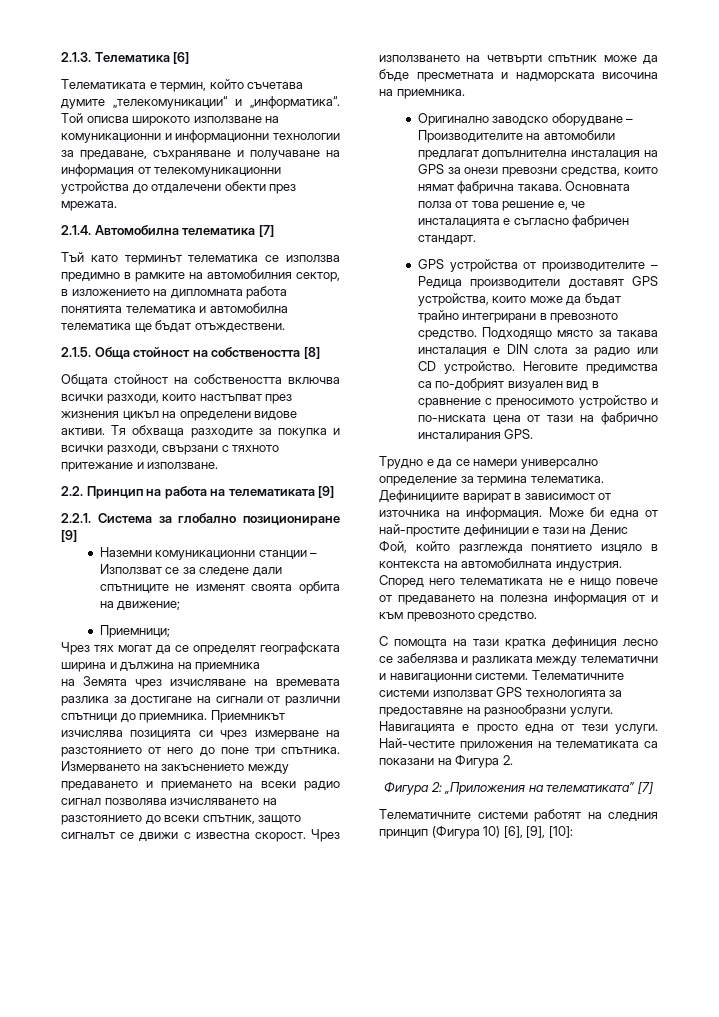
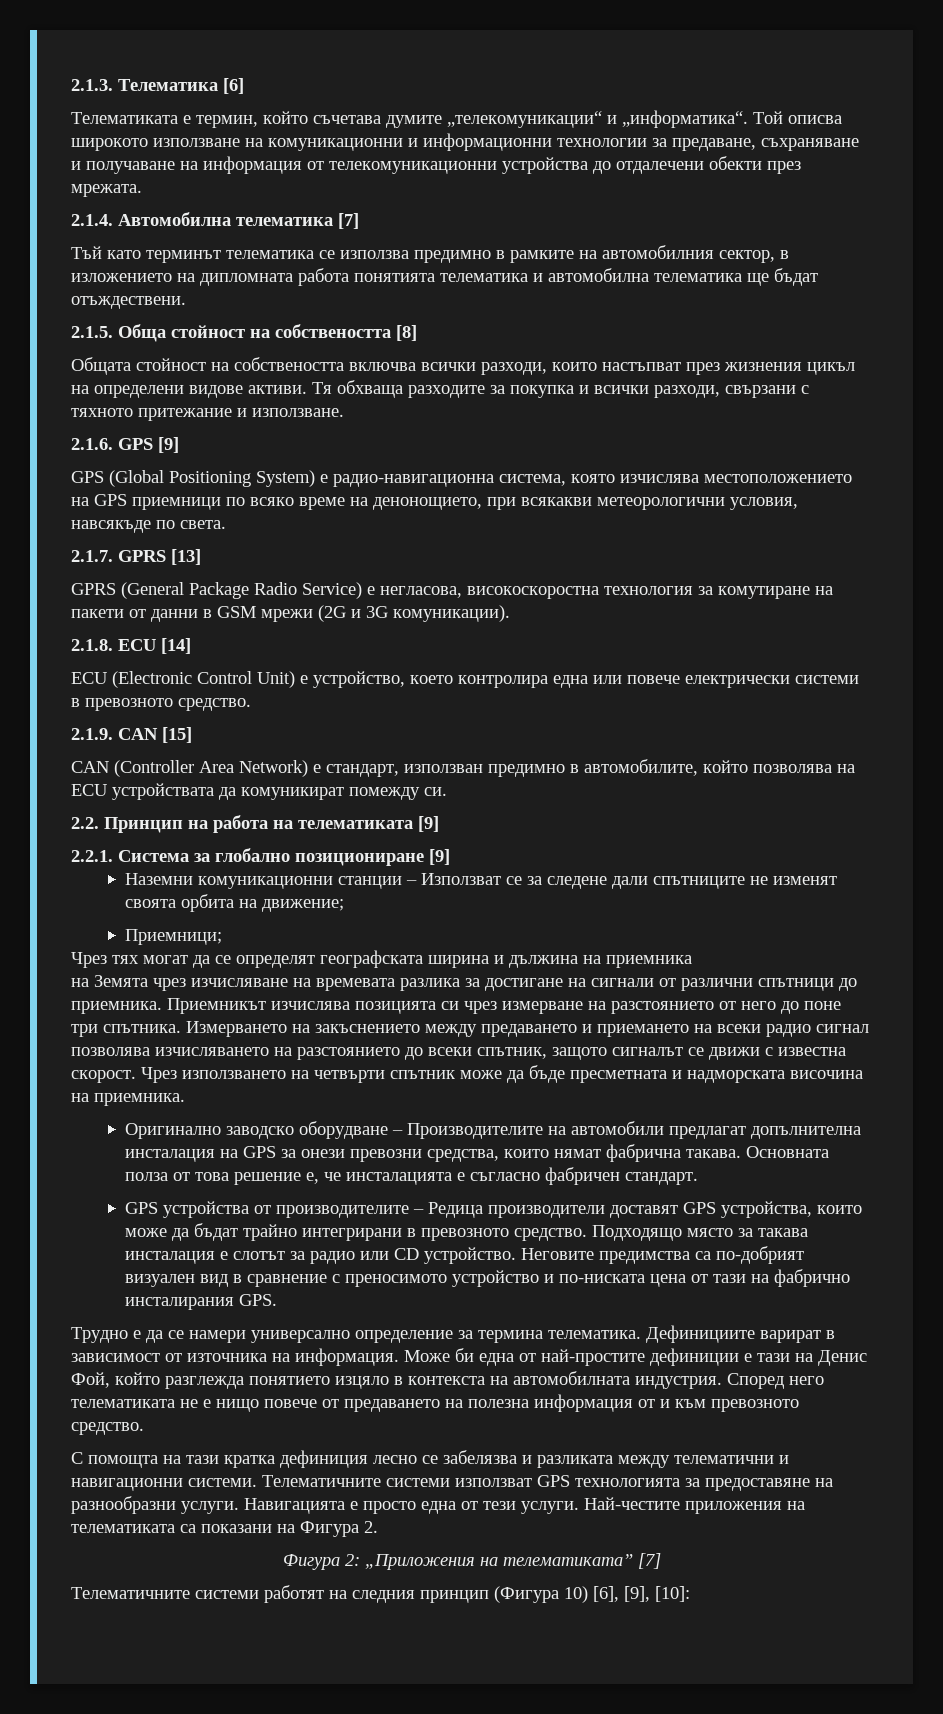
+ 2.1.6. GPS [9]
+ GPS (Global Positioning System) е радио-навигационна система, която изчислява местоположението на GPS приемници по всяко време на денонощието, при всякакви метеорологични условия, навсякъде по света.
+ 2.1.7. GPRS [13]
+ GPRS (General Package Radio Service) е негласова, високоскоростна технология за комутиране на пакети от данни в GSM мрежи (2G и 3G комуникации).
+ 2.1.8. ECU [14]
+ ECU (Electronic Control Unit) e устройство, което контролира една или повече електрически системи в превозното средство.
+ 2.1.9. CAN [15]
+ CAN (Controller Area Network) e стандарт, използван предимно в автомобилите, който позволява на ECU устройствата да комуникират помежду си.
- Подходящо място за такава инсталация е DIN слота за радио или CD устройство.
+ Подходящо място за такава инсталация е слотът за радио или CD устройство.

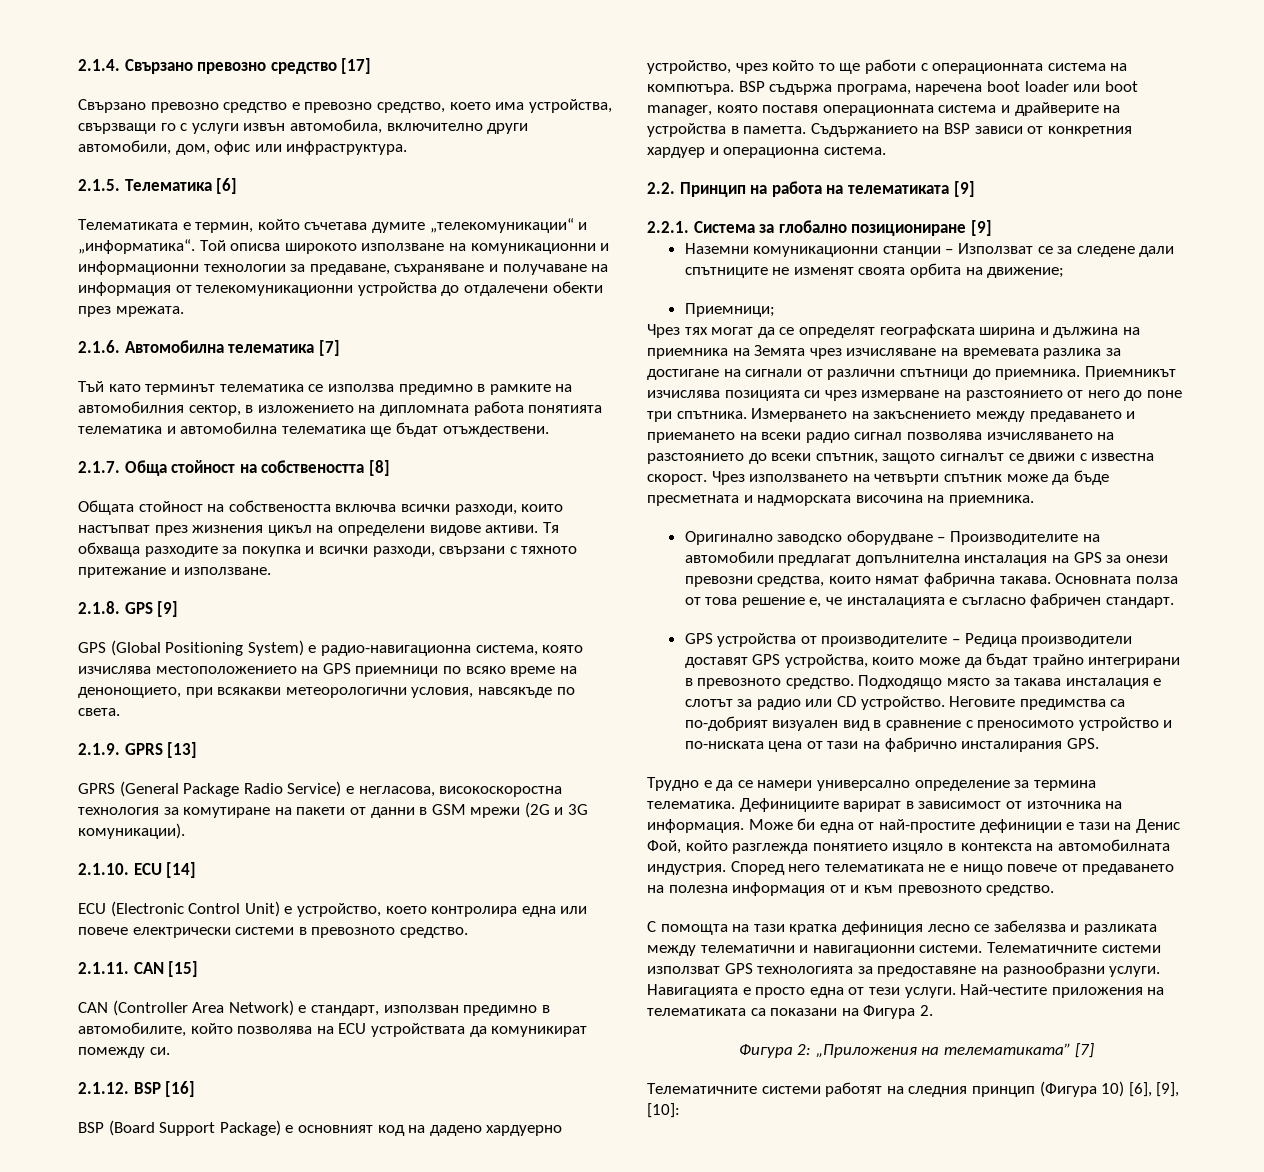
- 2.1.3. Телематика [6]
+ 2.1.4. Свързано превозно средство [17]
+ Свързано превозно средство е превозно средство, което има устройства, свързващи го с услуги извън автомобила, включително други автомобили, дом, офис или инфраструктура.
+ 2.1.5. Телематика [6]
- 2.1.4. Автомобилна телематика [7]
+ 2.1.6. Автомобилна телематика [7]
- 2.1.5. Обща стойност на собствеността [8]
+ 2.1.7. Обща стойност на собствеността [8]
- 2.1.6. GPS [9]
+ 2.1.8. GPS [9]
- 2.1.7. GPRS [13]
+ 2.1.9. GPRS [13]
- 2.1.8. ECU [14]
+ 2.1.10. ECU [14]
- 2.1.9. CAN [15]
+ 2.1.11. CAN [15]
+ 2.1.12. BSP [16]
+ BSP (Board Support Package) е основният код на дадено хардуерно устройство, чрез който то ще работи с операционната система на компютъра. BSP съдържа програма, наречена boot loader или boot manager, която поставя операционната система и драйверите на устройства в паметта. Съдържанието на BSP зависи от конкретния хардуер и операционна система.
- Чрез тях могат да се определят географската ширина и дължина на приемника
- на Земята чрез изчисляване на времевата разлика за достигане на сигнали от различни спътници до приемника.
+ Чрез тях могат да се определят географската ширина и дължина на приемника на Земята чрез изчисляване на времевата разлика за достигане на сигнали от различни спътници до приемника.

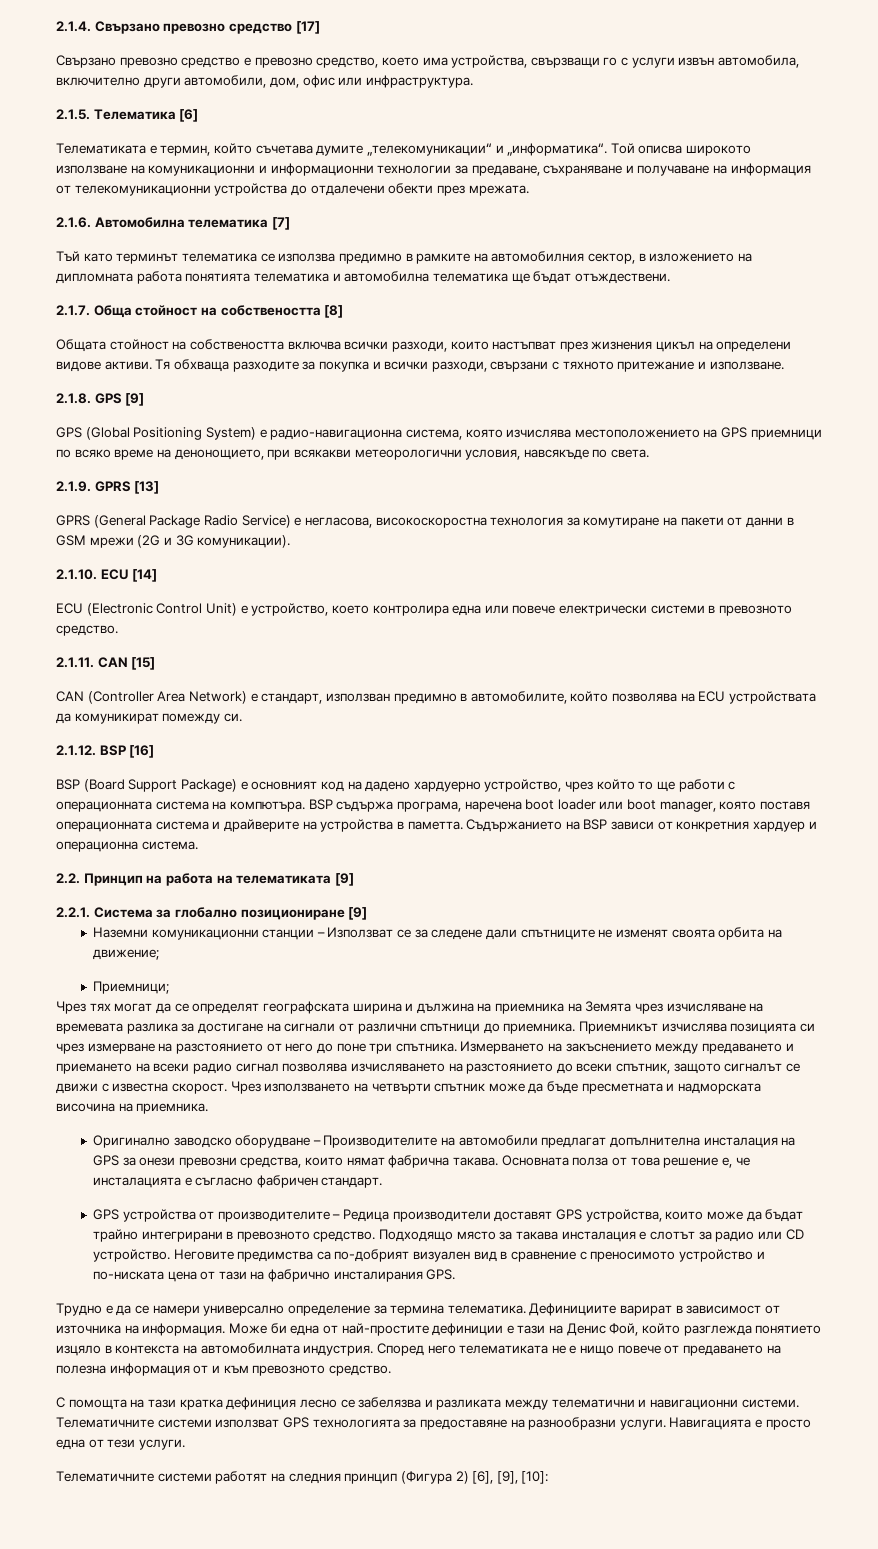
- Най-честите приложения на телематиката са показани на Фигура 2.
- Фигура 2: „Приложения на телематиката” [7]
- Телематичните системи работят на следния принцип (Фигура 10) [6], [9], [10]:
+ Телематичните системи работят на следния принцип (Фигура 2) [6], [9], [10]:

